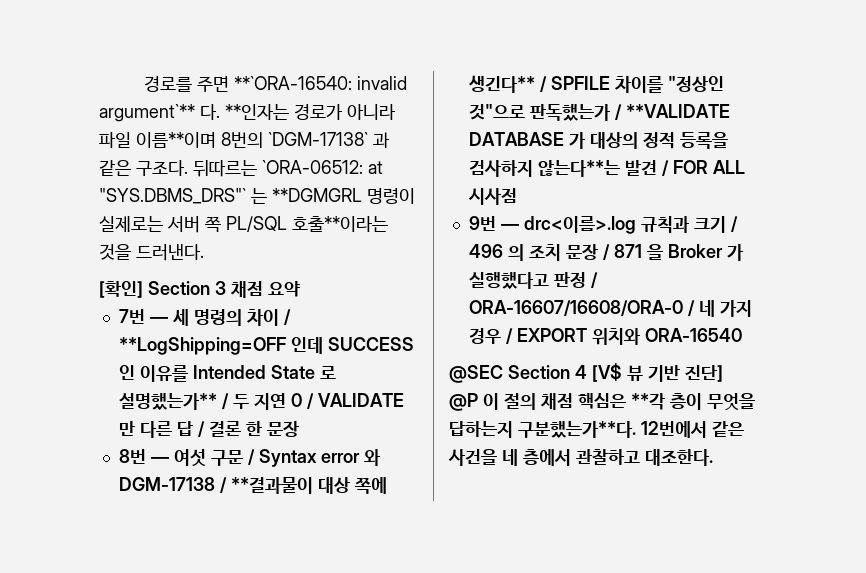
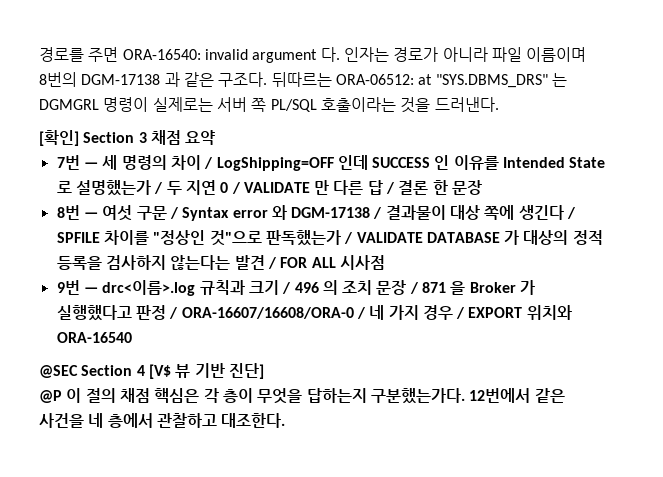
- 경로를 주면 **`ORA-16540: invalid argument`** 다. **인자는 경로가 아니라 파일 이름**이며 8번의 `DGM-17138` 과 같은 구조다. 뒤따르는 `ORA-06512: at "SYS.DBMS_DRS"` 는 **DGMGRL 명령이 실제로는 서버 쪽 PL/SQL 호출**이라는 것을 드러낸다.
+ 경로를 주면 ORA-16540: invalid argument 다. 인자는 경로가 아니라 파일 이름이며 8번의 DGM-17138 과 같은 구조다. 뒤따르는 ORA-06512: at "SYS.DBMS_DRS" 는 DGMGRL 명령이 실제로는 서버 쪽 PL/SQL 호출이라는 것을 드러낸다.
- 7번 — 세 명령의 차이 / **LogShipping=OFF 인데 SUCCESS 인 이유를 Intended State 로 설명했는가** / 두 지연 0 / VALIDATE 만 다른 답 / 결론 한 문장
+ 7번 — 세 명령의 차이 / LogShipping=OFF 인데 SUCCESS 인 이유를 Intended State 로 설명했는가 / 두 지연 0 / VALIDATE 만 다른 답 / 결론 한 문장
- 8번 — 여섯 구문 / Syntax error 와 DGM-17138 / **결과물이 대상 쪽에 생긴다** / SPFILE 차이를 "정상인 것"으로 판독했는가 / **VALIDATE DATABASE 가 대상의 정적 등록을 검사하지 않는다**는 발견 / FOR ALL 시사점
+ 8번 — 여섯 구문 / Syntax error 와 DGM-17138 / 결과물이 대상 쪽에 생긴다 / SPFILE 차이를 "정상인 것"으로 판독했는가 / VALIDATE DATABASE 가 대상의 정적 등록을 검사하지 않는다는 발견 / FOR ALL 시사점
- @P 이 절의 채점 핵심은 **각 층이 무엇을 답하는지 구분했는가**다.
+ @P 이 절의 채점 핵심은 각 층이 무엇을 답하는지 구분했는가다.

